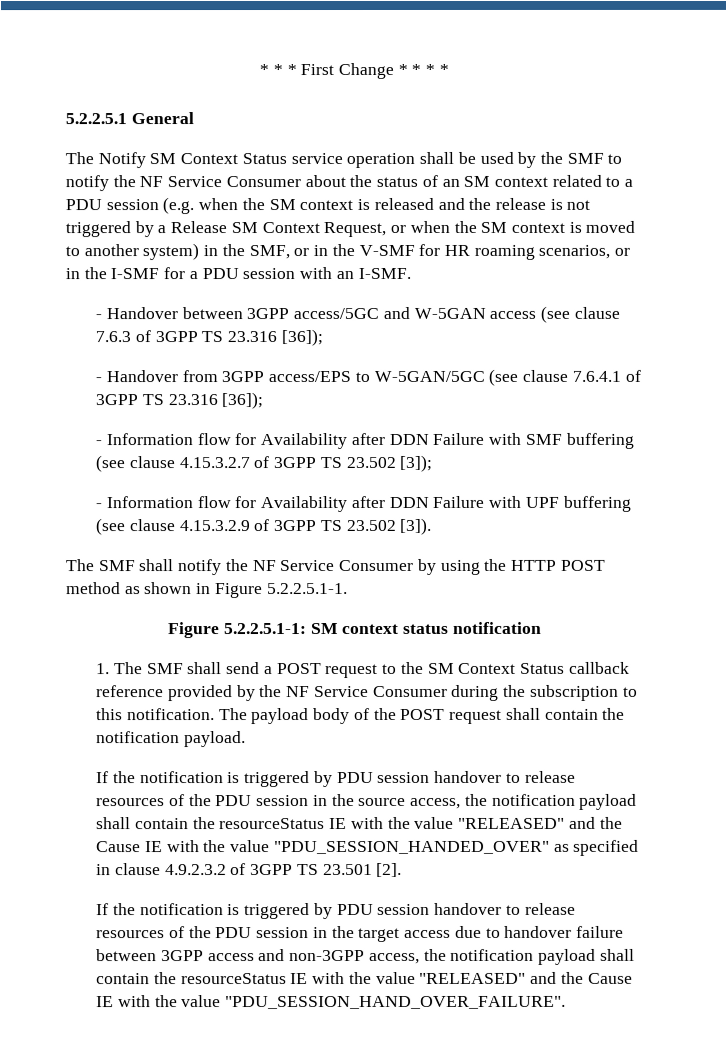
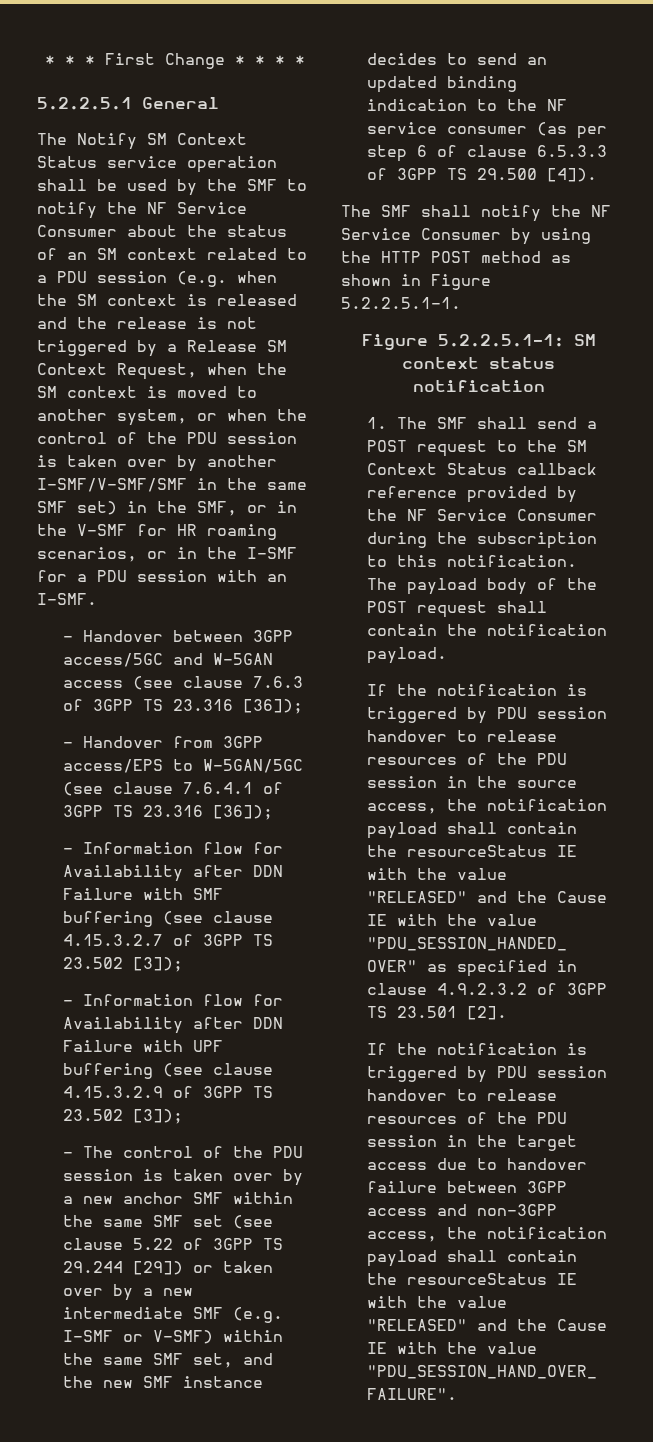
- The Notify SM Context Status service operation shall be used by the SMF to notify the NF Service Consumer about the status of an SM context related to a PDU session (e.g. when the SM context is released and the release is not triggered by a Release SM Context Request, or when the SM context is moved to another system) in the SMF, or in the V-SMF for HR roaming scenarios, or in the I-SMF for a PDU session with an I-SMF.
+ The Notify SM Context Status service operation shall be used by the SMF to notify the NF Service Consumer about the status of an SM context related to a PDU session (e.g. when the SM context is released and the release is not triggered by a Release SM Context Request, when the SM context is moved to another system, or when the control of the PDU session is taken over by another I-SMF/V-SMF/SMF in the same SMF set) in the SMF, or in the V-SMF for HR roaming scenarios, or in the I-SMF for a PDU session with an I-SMF.
- - Information flow for Availability after DDN Failure with UPF buffering (see clause 4.15.3.2.9 of 3GPP TS 23.502 [3]).
+ - Information flow for Availability after DDN Failure with UPF buffering (see clause 4.15.3.2.9 of 3GPP TS 23.502 [3]);
+ - The control of the PDU session is taken over by a new anchor SMF within the same SMF set (see clause 5.22 of 3GPP TS 29.244 [29]) or taken over by a new intermediate SMF (e.g. I-SMF or V-SMF) within the same SMF set, and the new SMF instance decides to send an updated binding indication to the NF service consumer (as per step 6 of clause 6.5.3.3 of 3GPP TS 29.500 [4]).

